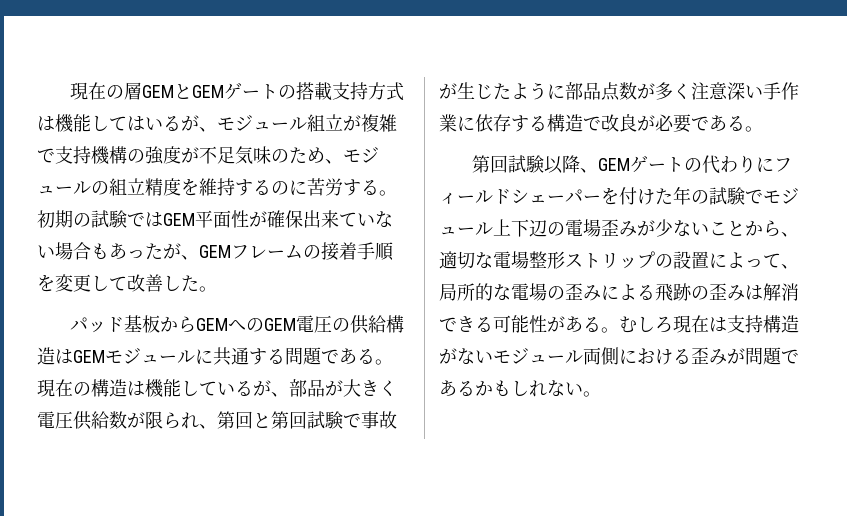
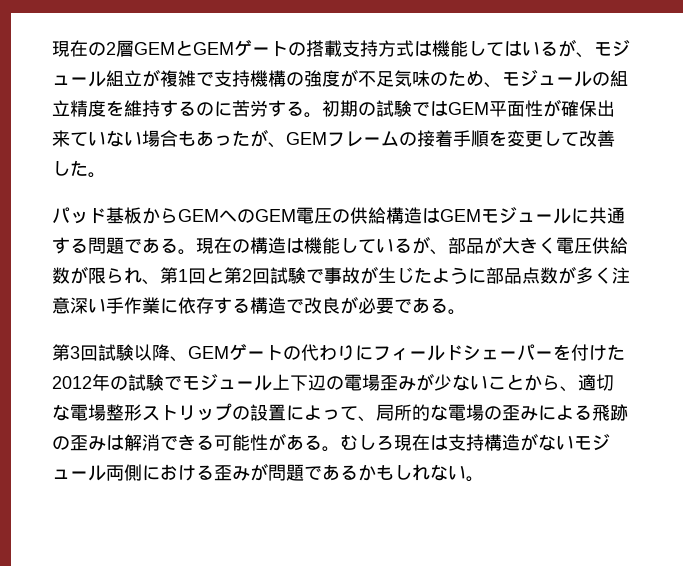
- 現在の層GEMとGEMゲートの搭載支持方式は機能してはいるが、モジュール組立が複雑で支持機構の強度が不足気味のため、モジュールの組立精度を維持するのに苦労する。
+ 現在の2層GEMとGEMゲートの搭載支持方式は機能してはいるが、モジュール組立が複雑で支持機構の強度が不足気味のため、モジュールの組立精度を維持するのに苦労する。
- 現在の構造は機能しているが、部品が大きく電圧供給数が限られ、第回と第回試験で事故が生じたように部品点数が多く注意深い手作業に依存する構造で改良が必要である。
+ 現在の構造は機能しているが、部品が大きく電圧供給数が限られ、第1回と第2回試験で事故が生じたように部品点数が多く注意深い手作業に依存する構造で改良が必要である。
- 第回試験以降、GEMゲートの代わりにフィールドシェーパーを付けた年の試験でモジュール上下辺の電場歪みが少ないことから、適切な電場整形ストリップの設置によって、局所的な電場の歪みによる飛跡の歪みは解消できる可能性がある。
+ 第3回試験以降、GEMゲートの代わりにフィールドシェーパーを付けた2012年の試験でモジュール上下辺の電場歪みが少ないことから、適切な電場整形ストリップの設置によって、局所的な電場の歪みによる飛跡の歪みは解消できる可能性がある。

